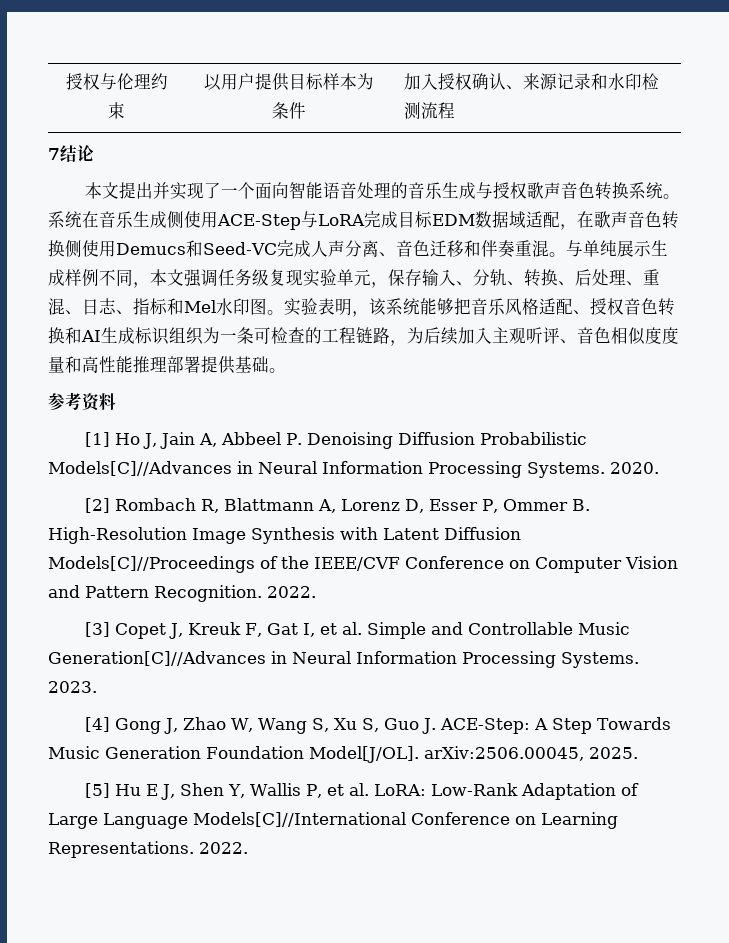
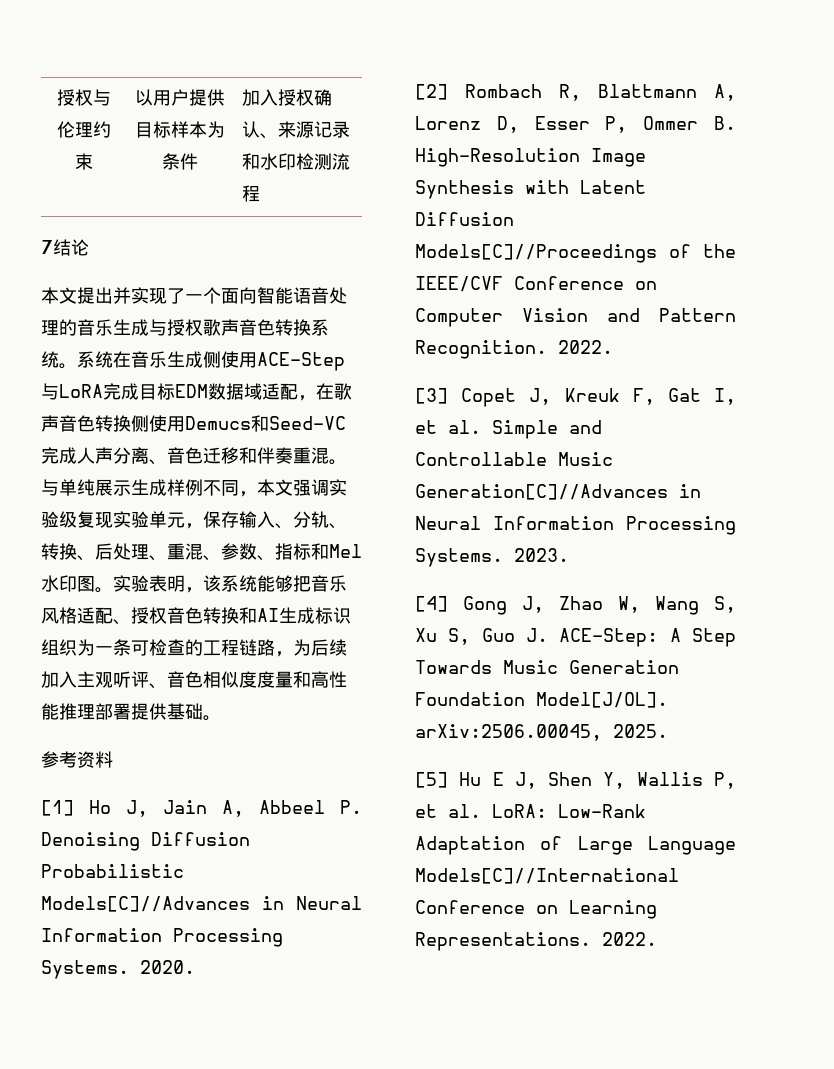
- 与单纯展示生成样例不同，本文强调任务级复现实验单元，保存输入、分轨、转换、后处理、重混、日志、指标和Mel水印图。
+ 与单纯展示生成样例不同，本文强调实验级复现实验单元，保存输入、分轨、转换、后处理、重混、参数、指标和Mel水印图。

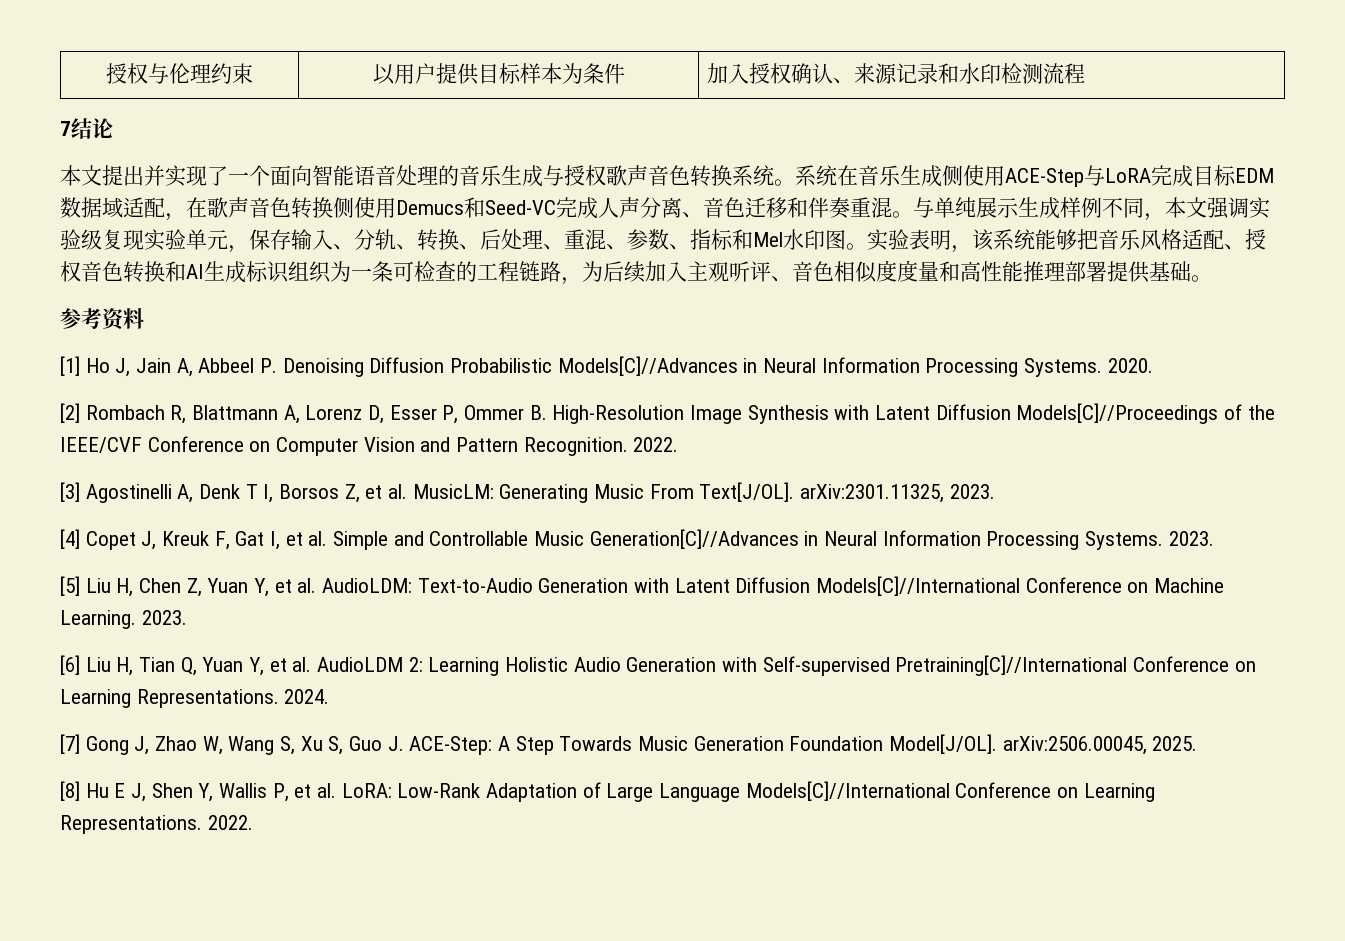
- [3] Copet J, Kreuk F, Gat I, et al. Simple and Controllable Music Generation[C]//Advances in Neural Information Processing Systems.
+ [3] Agostinelli A, Denk T I, Borsos Z, et al. MusicLM: Generating Music From Text[J/OL]. arXiv:2301.11325, 2023.
+ [4] Copet J, Kreuk F, Gat I, et al. Simple and Controllable Music Generation[C]//Advances in Neural Information Processing Systems.
- [4] Gong J, Zhao W, Wang S, Xu S, Guo J. ACE-Step: A Step Towards Music Generation Foundation Model[J/OL]. arXiv:2506.00045, 2025.
+ [5] Liu H, Chen Z, Yuan Y, et al. AudioLDM: Text-to-Audio Generation with Latent Diffusion Models[C]//International Conference on Machine Learning. 2023.
+ [6] Liu H, Tian Q, Yuan Y, et al. AudioLDM 2: Learning Holistic Audio Generation with Self-supervised Pretraining[C]//International Conference on Learning Representations. 2024.
+ [7] Gong J, Zhao W, Wang S, Xu S, Guo J. ACE-Step: A Step Towards Music Generation Foundation Model[J/OL]. arXiv:2506.00045, 2025.
- [5] Hu E J, Shen Y, Wallis P, et al. LoRA: Low-Rank Adaptation of Large Language Models[C]//International Conference on Learning Representations.
+ [8] Hu E J, Shen Y, Wallis P, et al. LoRA: Low-Rank Adaptation of Large Language Models[C]//International Conference on Learning Representations.

